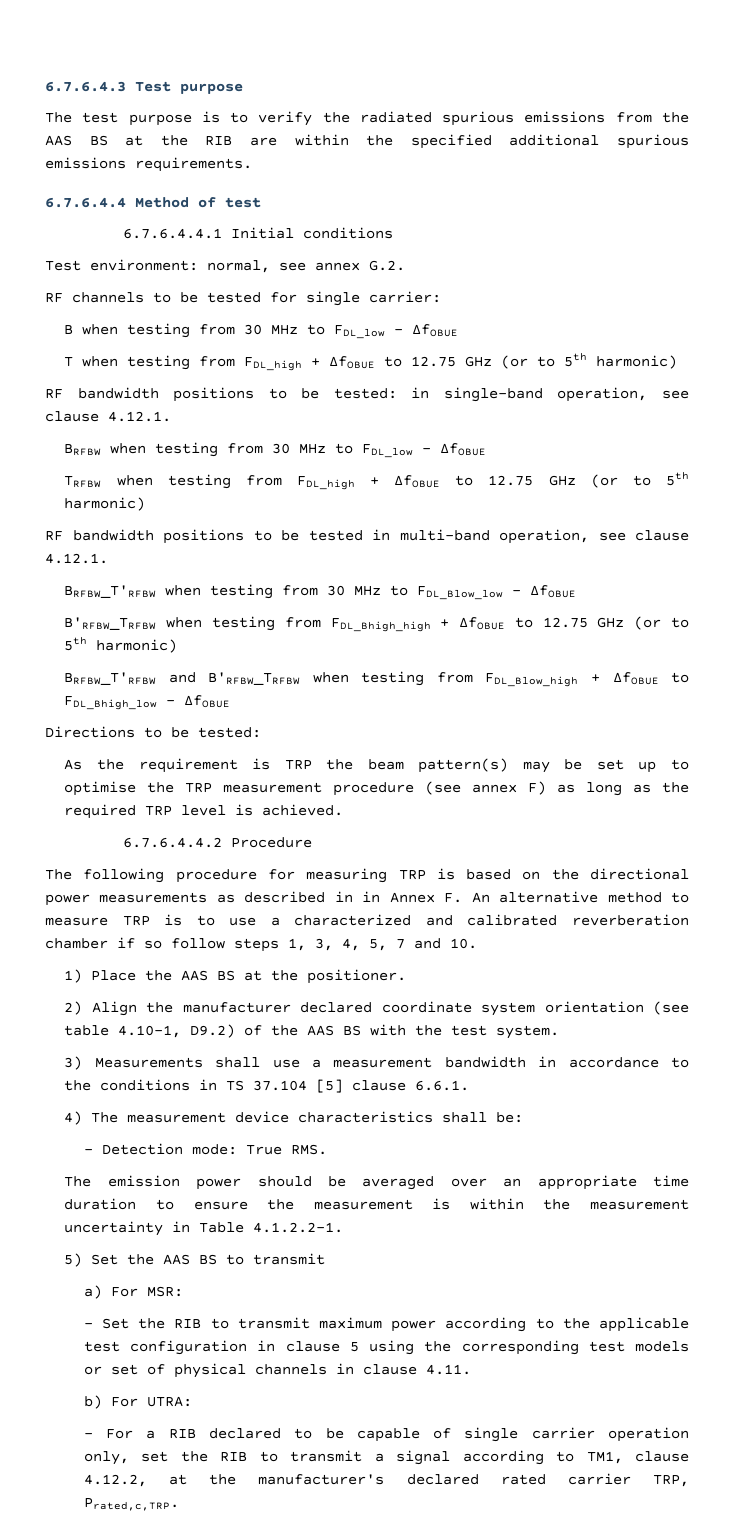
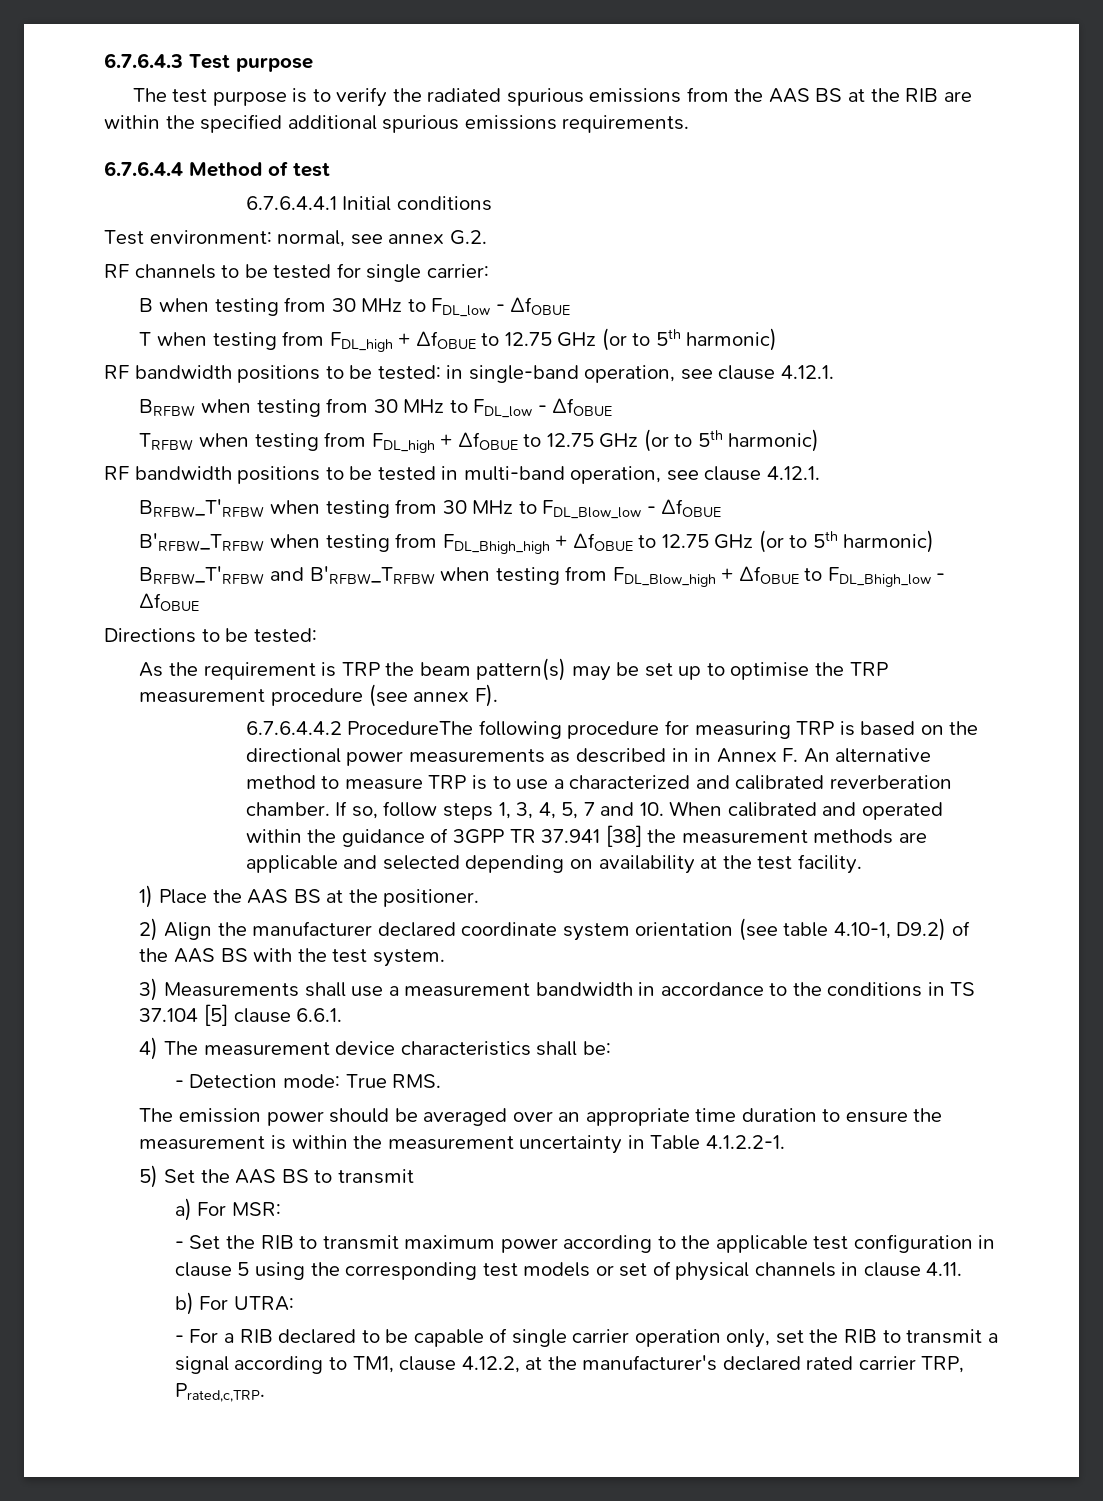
- As the requirement is TRP the beam pattern(s) may be set up to optimise the TRP measurement procedure (see annex F) as long as the required TRP level is achieved.
+ As the requirement is TRP the beam pattern(s) may be set up to optimise the TRP measurement procedure (see annex F).
- 6.7.6.4.4.2 Procedure
- The following procedure for measuring TRP is based on the directional power measurements as described in in Annex F. An alternative method to measure TRP is to use a characterized and calibrated reverberation chamber if so follow steps 1, 3, 4, 5, 7 and 10.
+ 6.7.6.4.4.2 ProcedureThe following procedure for measuring TRP is based on the directional power measurements as described in in Annex F. An alternative method to measure TRP is to use a characterized and calibrated reverberation chamber. If so, follow steps 1, 3, 4, 5, 7 and 10. When calibrated and operated within the guidance of 3GPP TR 37.941 [38] the measurement methods are applicable and selected depending on availability at the test facility.

